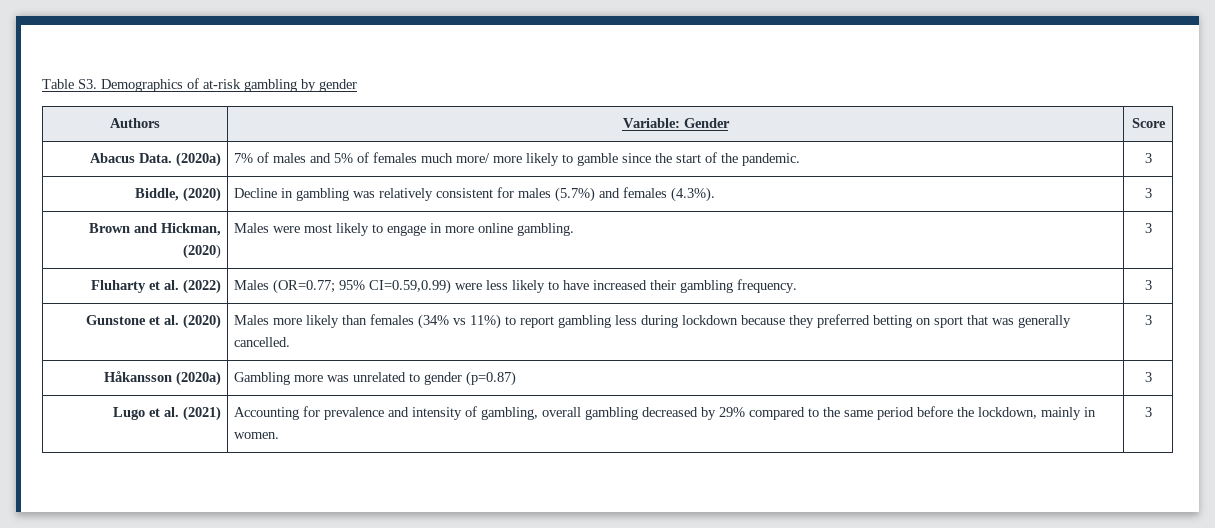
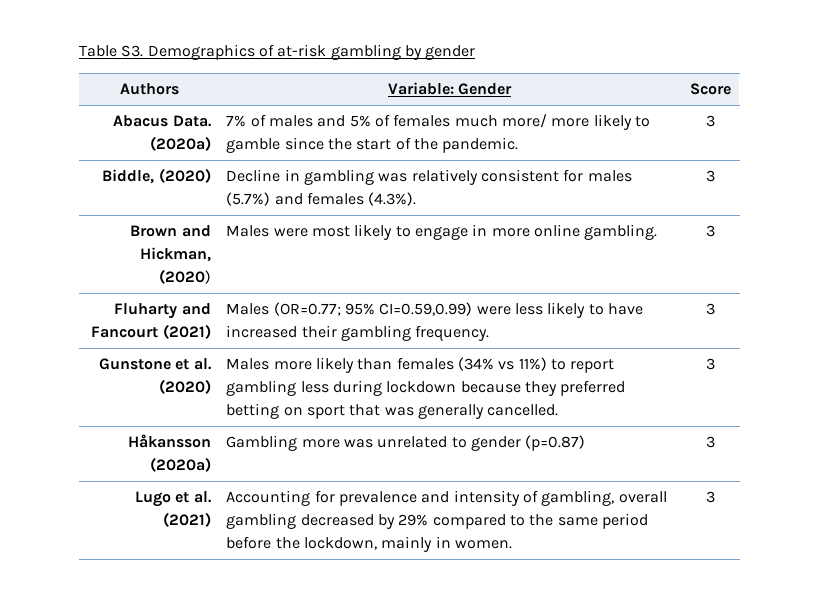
- Fluharty et al. (2022) | Males (OR=0.77; 95% CI=0.59,0.99) were less likely to have increased their gambling frequency. | 3
+ Fluharty and Fancourt (2021) | Males (OR=0.77; 95% CI=0.59,0.99) were less likely to have increased their gambling frequency. | 3

